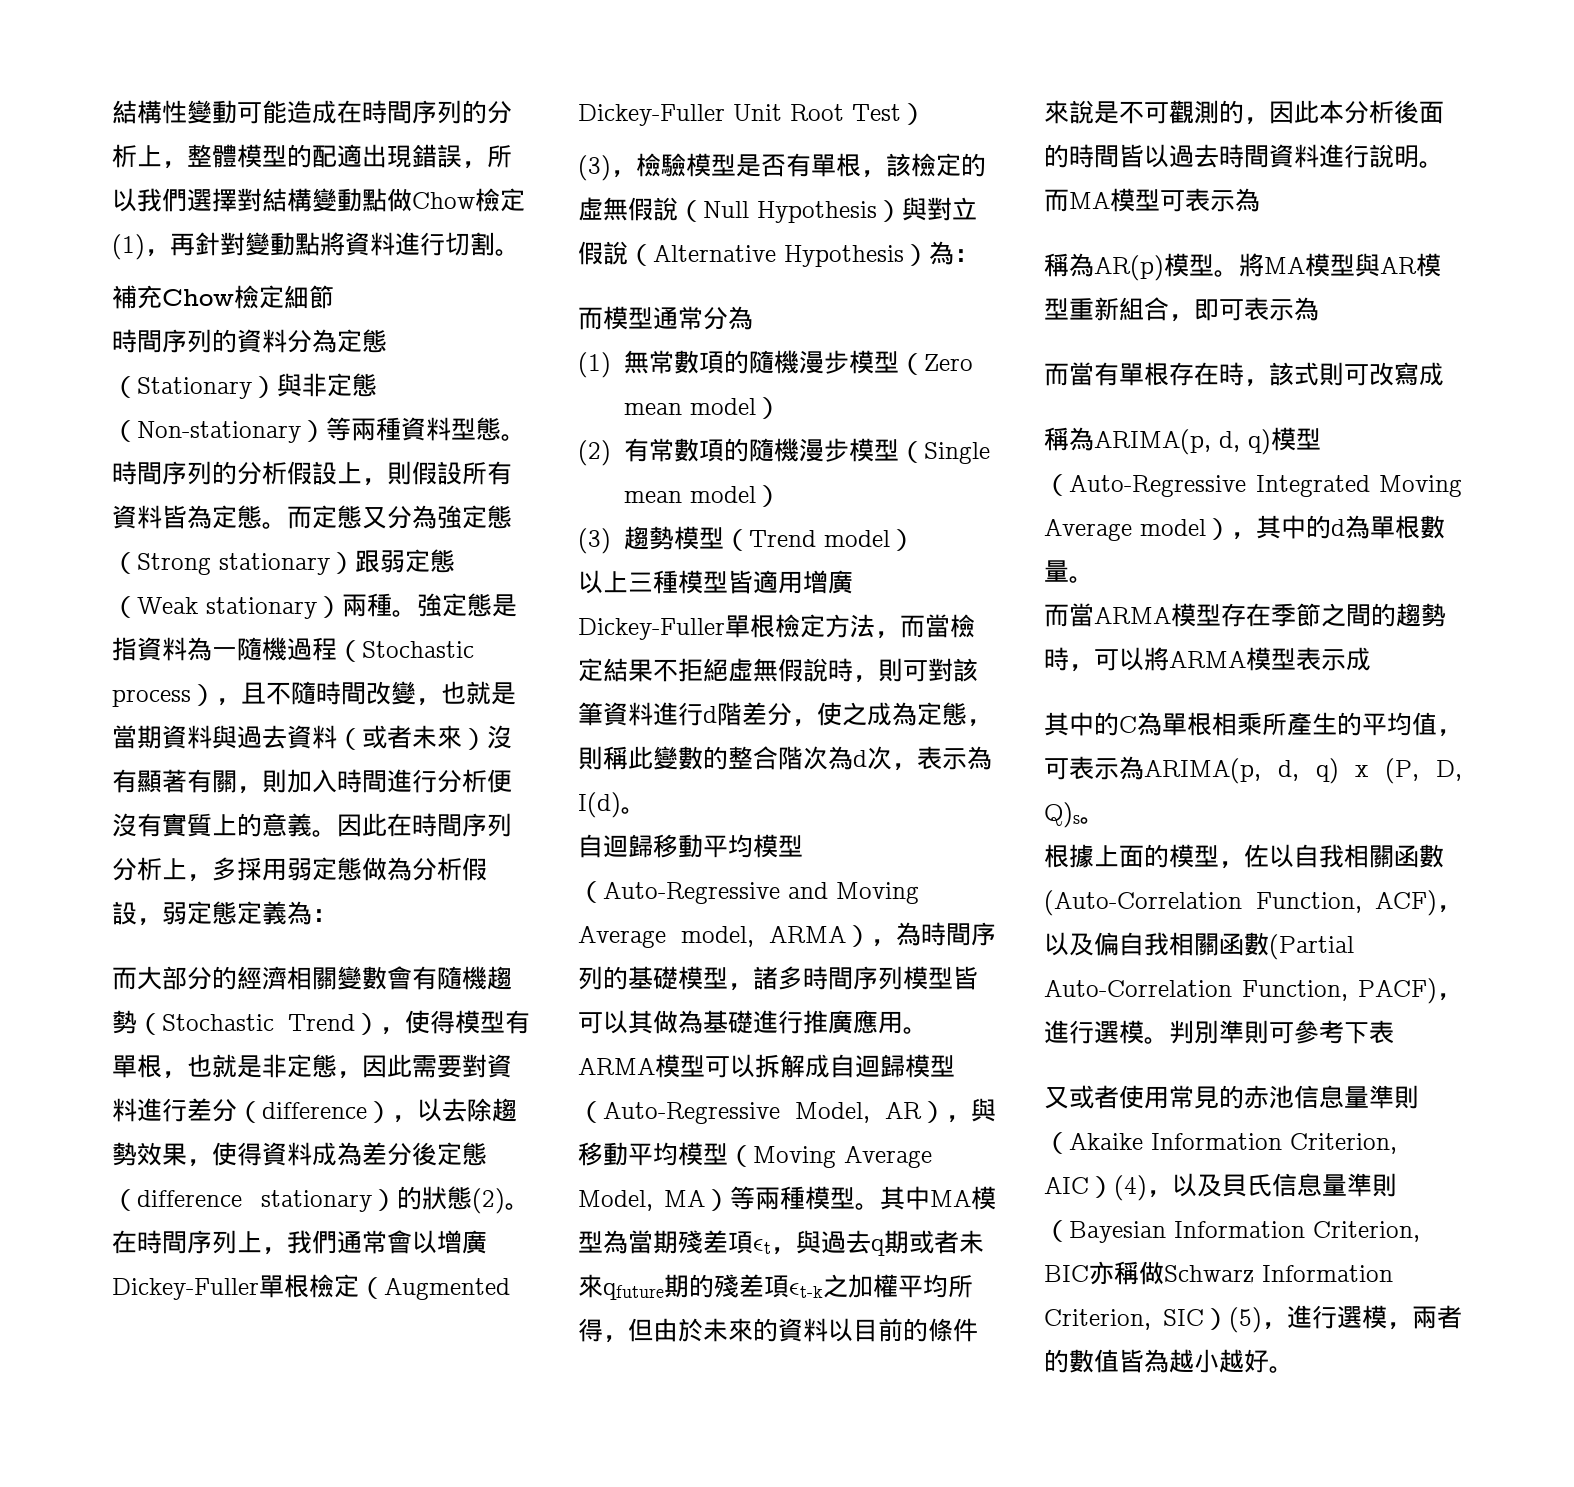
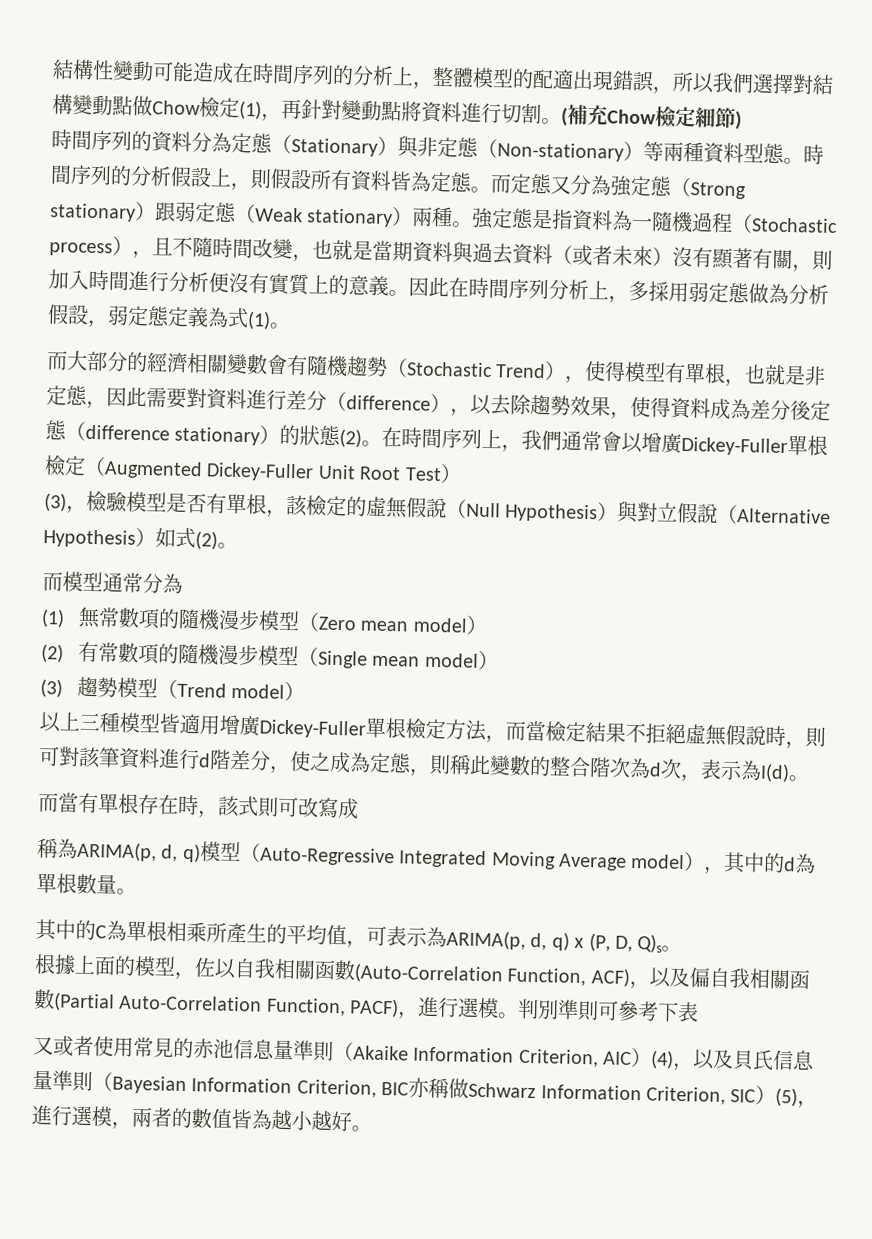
- 結構性變動可能造成在時間序列的分析上，整體模型的配適出現錯誤，所以我們選擇對結構變動點做Chow檢定(1)，再針對變動點將資料進行切割。
- 補充Chow檢定細節
+ 結構性變動可能造成在時間序列的分析上，整體模型的配適出現錯誤，所以我們選擇對結構變動點做Chow檢定(1)，再針對變動點將資料進行切割。(補充Chow檢定細節)
- 因此在時間序列分析上，多採用弱定態做為分析假設，弱定態定義為：
+ 因此在時間序列分析上，多採用弱定態做為分析假設，弱定態定義為式(1)。
- (3)，檢驗模型是否有單根，該檢定的虛無假說（Null Hypothesis）與對立假說（Alternative Hypothesis）為：
+ (3)，檢驗模型是否有單根，該檢定的虛無假說（Null Hypothesis）與對立假說（Alternative Hypothesis）如式(2)。
- 自迴歸移動平均模型（Auto-Regressive and Moving Average model, ARMA），為時間序列的基礎模型，諸多時間序列模型皆可以其做為基礎進行推廣應用。ARMA模型可以拆解成自迴歸模型（Auto-Regressive Model, AR），與移動平均模型（Moving Average Model, MA）等兩種模型。其中MA模型為當期殘差項ϵt，與過去q期或者未來qfuture期的殘差項ϵt-k之加權平均所得，但由於未來的資料以目前的條件來說是不可觀測的，因此本分析後面的時間皆以過去時間資料進行說明。而MA模型可表示為
- 稱為AR(p)模型。將MA模型與AR模型重新組合，即可表示為
- 而當ARMA模型存在季節之間的趨勢時，可以將ARMA模型表示成

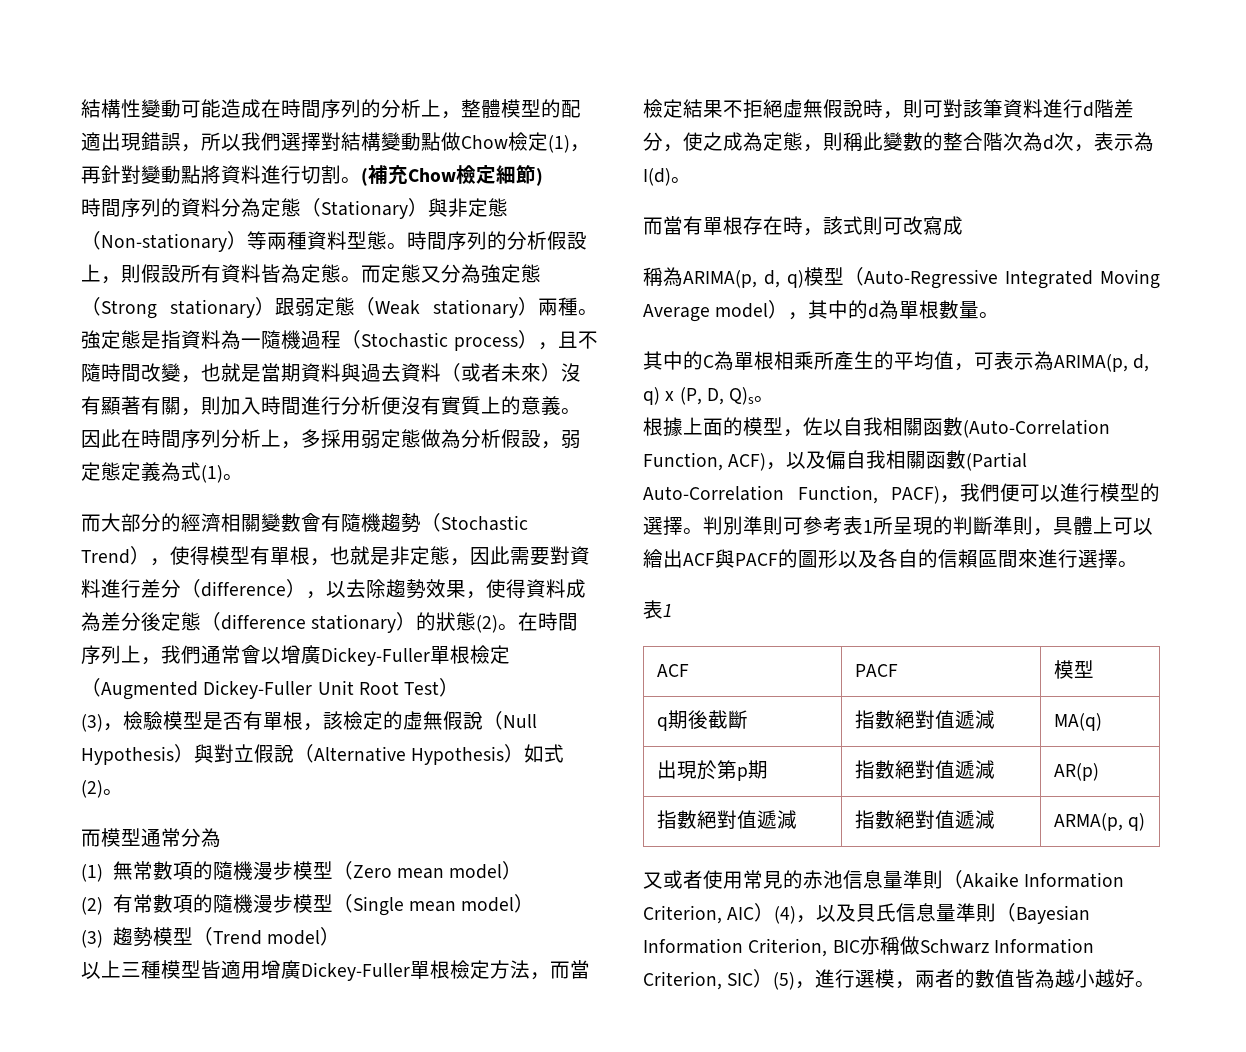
- 根據上面的模型，佐以自我相關函數(Auto-Correlation Function, ACF)，以及偏自我相關函數(Partial Auto-Correlation Function, PACF)，進行選模。
+ 根據上面的模型，佐以自我相關函數(Auto-Correlation Function, ACF)，以及偏自我相關函數(Partial Auto-Correlation Function, PACF)，我們便可以進行模型的選擇。
- 判別準則可參考下表
+ 判別準則可參考表1所呈現的判斷準則，具體上可以繪出ACF與PACF的圖形以及各自的信賴區間來進行選擇。
+ 表1
+ ACF | PACF | 模型
+ q期後截斷 | 指數絕對值遞減 | MA(q)
+ 出現於第p期 | 指數絕對值遞減 | AR(p)
+ 指數絕對值遞減 | 指數絕對值遞減 | ARMA(p, q)

